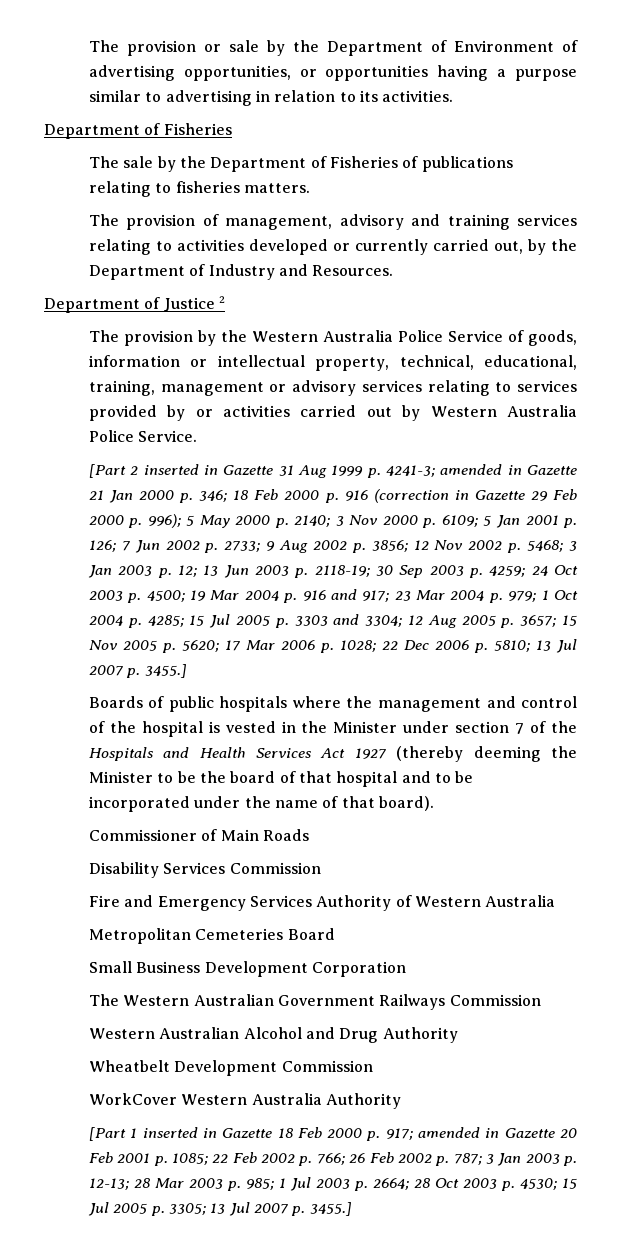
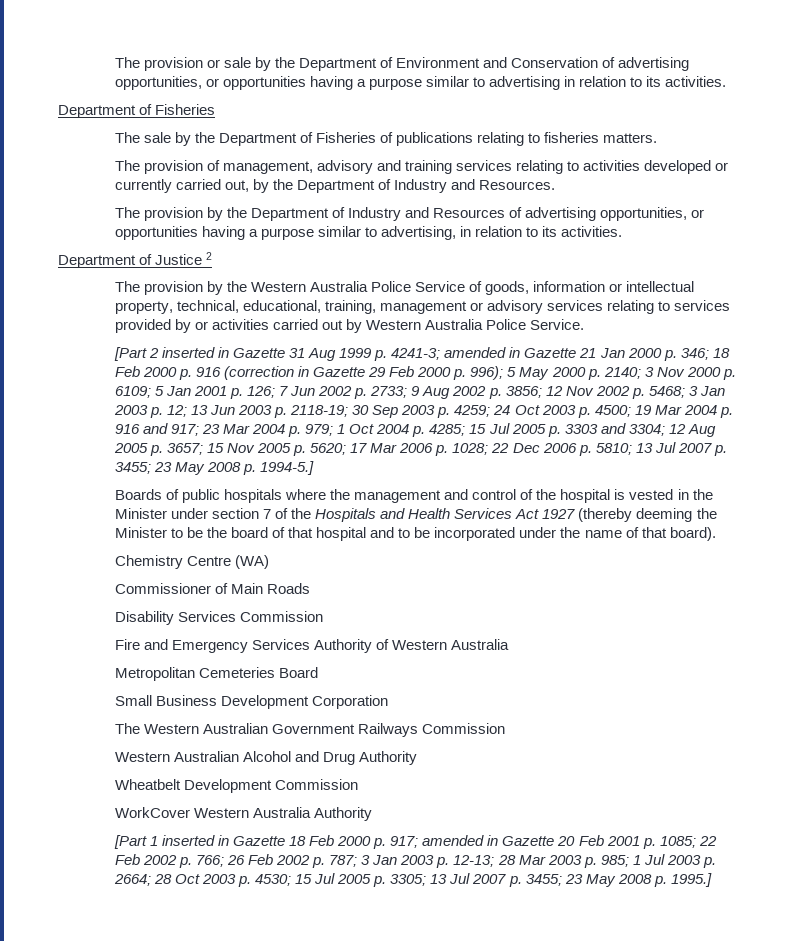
- The provision or sale by the Department of Environment of advertising opportunities, or opportunities having a purpose similar to advertising in relation to its activities.
+ The provision or sale by the Department of Environment and Conservation of advertising opportunities, or opportunities having a purpose similar to advertising in relation to its activities.
+ The provision by the Department of Industry and Resources of advertising opportunities, or opportunities having a purpose similar to advertising, in relation to its activities.
- 22 Dec 2006 p. 5810; 13 Jul 2007 p. 3455.]
+ 22 Dec 2006 p. 5810; 13 Jul 2007 p. 3455; 23 May 2008 p. 1994-5.]
+ Chemistry Centre (WA)
- [Part 1 inserted in Gazette 18 Feb 2000 p. 917; amended in Gazette 20 Feb 2001 p. 1085; 22 Feb 2002 p. 766; 26 Feb 2002 p. 787; 3 Jan 2003 p. 12-13; 28 Mar 2003 p. 985; 1 Jul 2003 p. 2664; 28 Oct 2003 p. 4530; 15 Jul 2005 p. 3305; 13 Jul 2007 p. 3455.]
+ [Part 1 inserted in Gazette 18 Feb 2000 p. 917; amended in Gazette 20 Feb 2001 p. 1085; 22 Feb 2002 p. 766; 26 Feb 2002 p. 787; 3 Jan 2003 p. 12-13; 28 Mar 2003 p. 985; 1 Jul 2003 p. 2664; 28 Oct 2003 p. 4530; 15 Jul 2005 p. 3305; 13 Jul 2007 p. 3455; 23 May 2008 p. 1995.]

